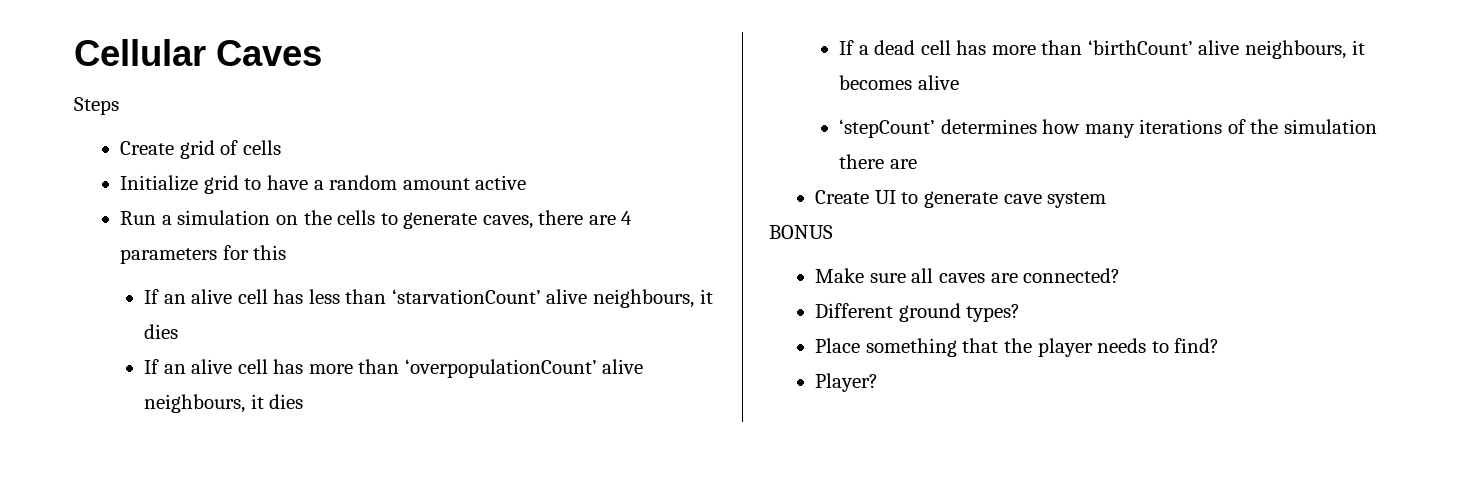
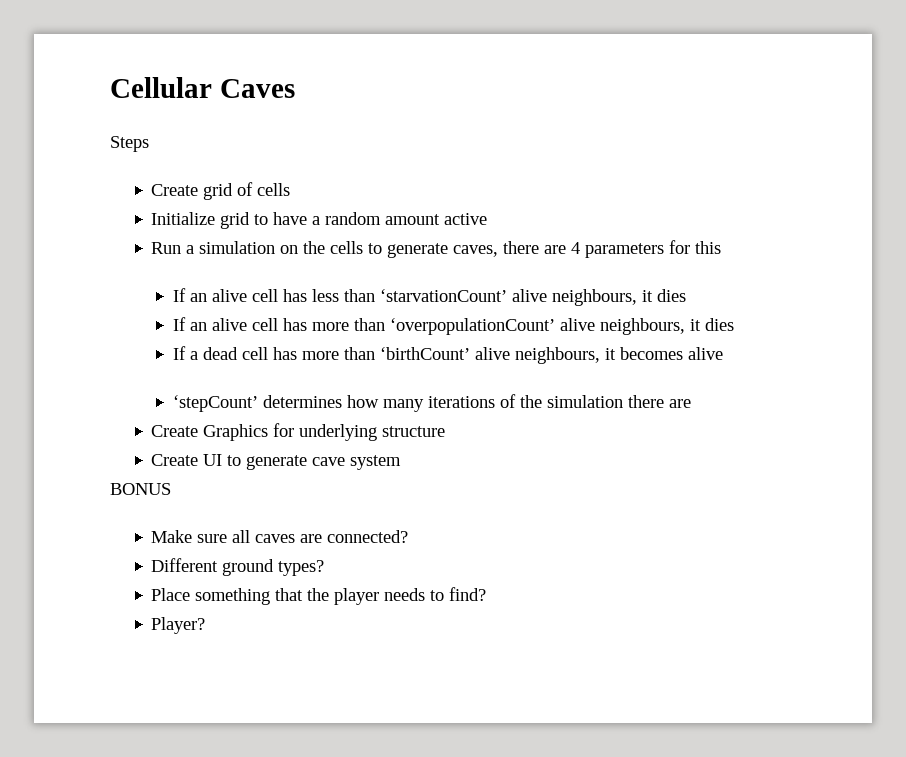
+ Create Graphics for underlying structure

